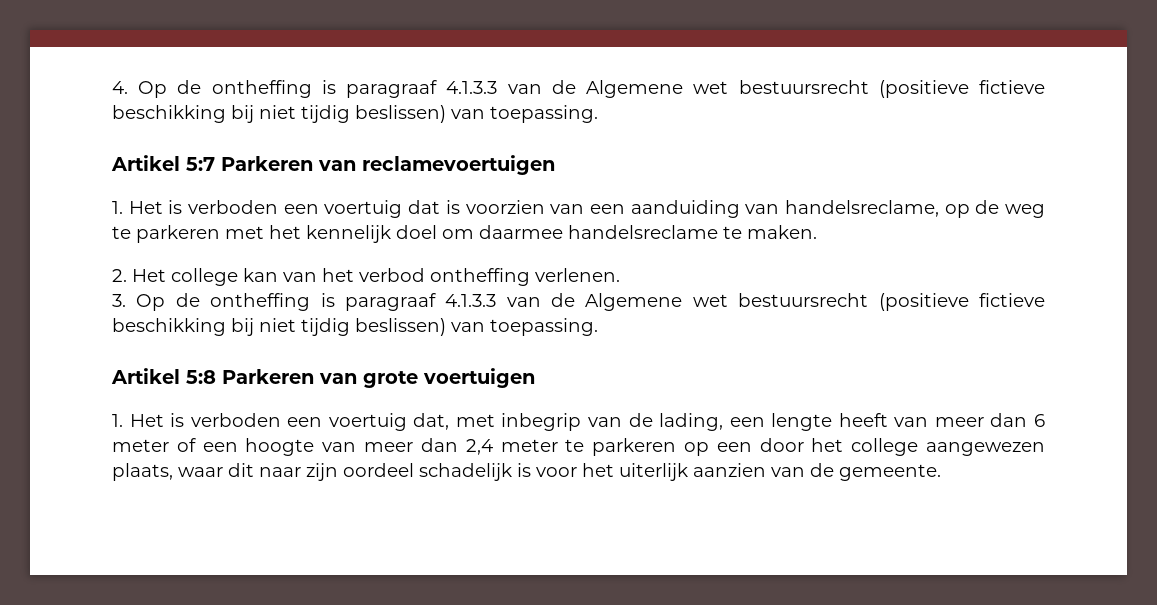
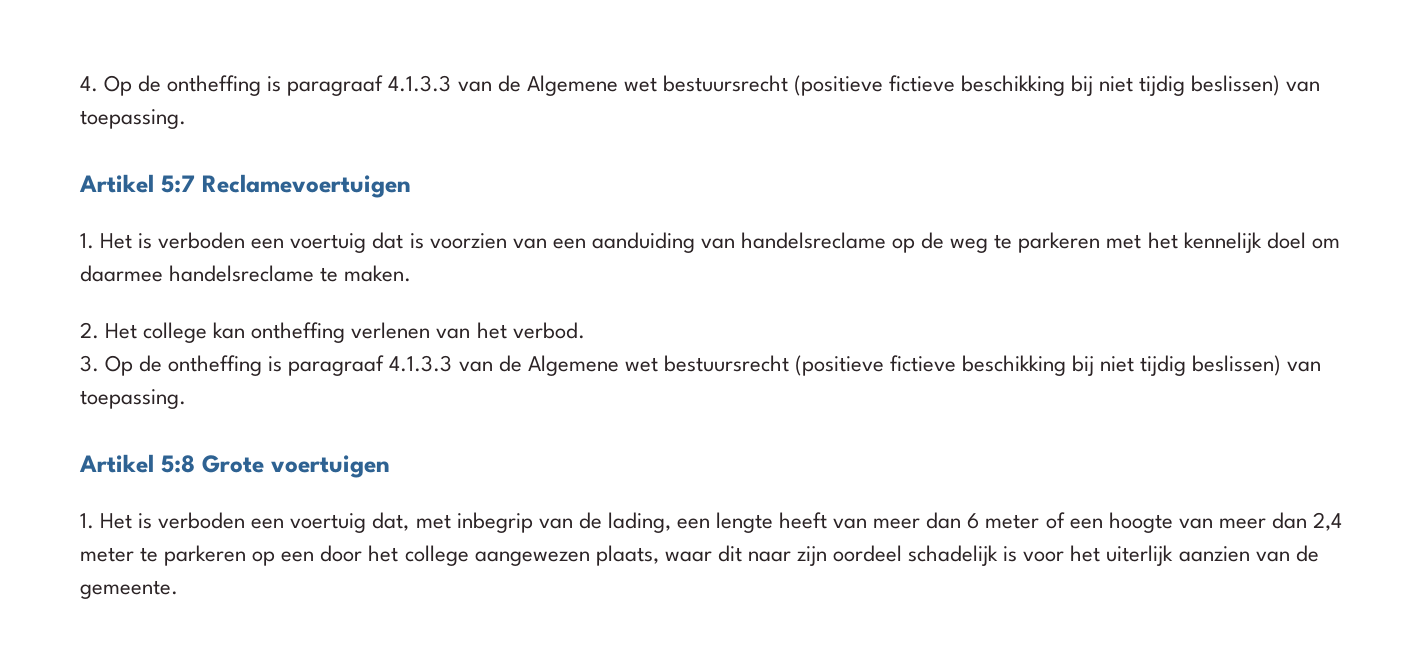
- Artikel 5:7 Parkeren van reclamevoertuigen
+ Artikel 5:7 Reclamevoertuigen
- 1. Het is verboden een voertuig dat is voorzien van een aanduiding van handelsreclame, op de weg te parkeren met het kennelijk doel om daarmee handelsreclame te maken.
+ 1. Het is verboden een voertuig dat is voorzien van een aanduiding van handelsreclame op de weg te parkeren met het kennelijk doel om daarmee handelsreclame te maken.
- 2. Het college kan van het verbod ontheffing verlenen.
+ 2. Het college kan ontheffing verlenen van het verbod.
- Artikel 5:8 Parkeren van grote voertuigen
+ Artikel 5:8 Grote voertuigen

